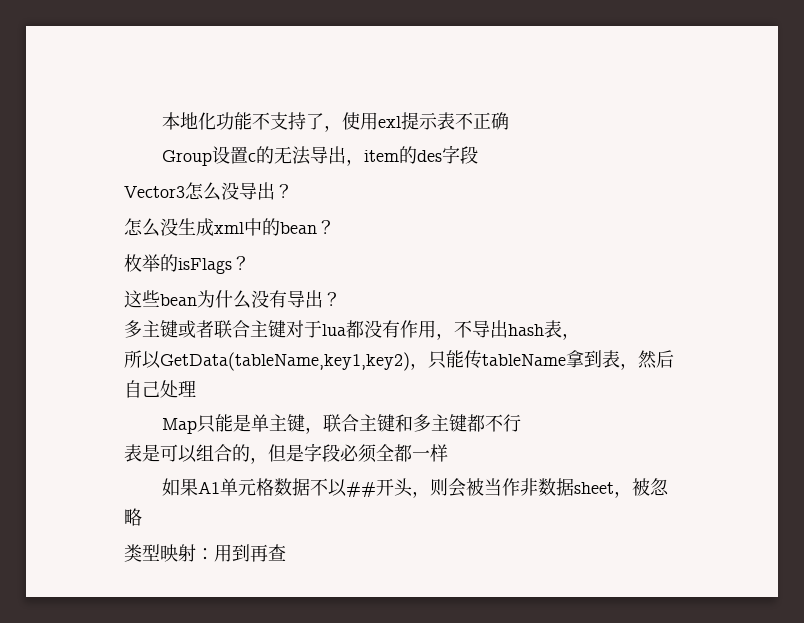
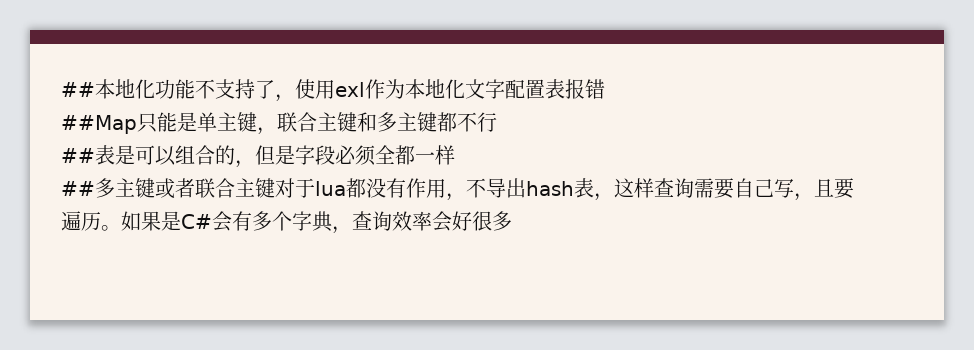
- 本地化功能不支持了，使用exl提示表不正确
- Group设置c的无法导出，item的des字段
- Vector3怎么没导出？
- 怎么没生成xml中的bean？
- 枚举的isFlags？
- 这些bean为什么没有导出？
- 多主键或者联合主键对于lua都没有作用，不导出hash表，
- 所以GetData(tableName,key1,key2)，只能传tableName拿到表，然后自己处理
- Map只能是单主键，联合主键和多主键都不行
- 表是可以组合的，但是字段必须全都一样
- 如果A1单元格数据不以##开头，则会被当作非数据sheet，被忽略
- 类型映射：用到再查
+ ##本地化功能不支持了，使用exl作为本地化文字配置表报错
+ ##Map只能是单主键，联合主键和多主键都不行
+ ##表是可以组合的，但是字段必须全都一样
+ ##多主键或者联合主键对于lua都没有作用，不导出hash表，这样查询需要自己写，且要遍历。如果是C#会有多个字典，查询效率会好很多

